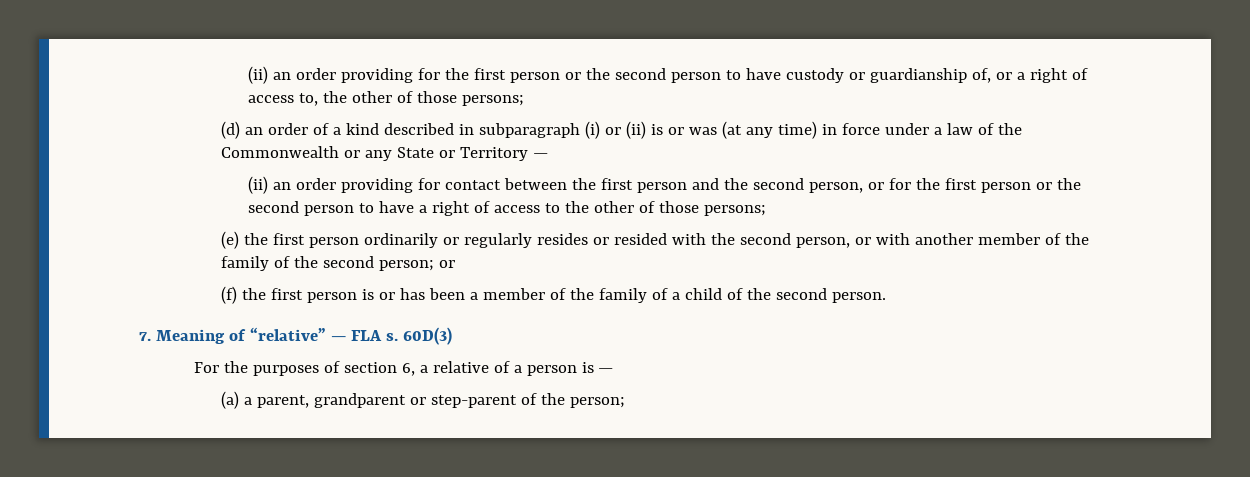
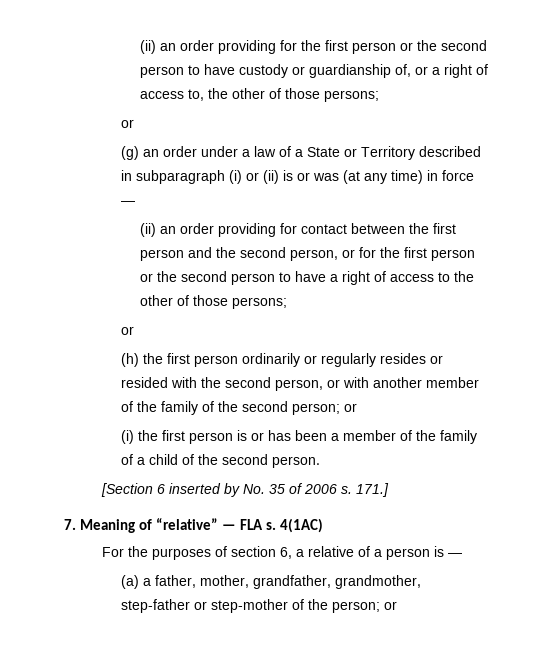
  (ii) an order providing for the first person or the second person to have custody or guardianship of, or a right of access to, the other of those persons;
- (d) an order of a kind described in subparagraph (i) or (ii) is or was (at any time) in force under a law of the Commonwealth or any State or Territory —
+ or
+ (g) an order under a law of a State or Territory described in subparagraph (i) or (ii) is or was (at any time) in force —
  (ii) an order providing for contact between the first person and the second person, or for the first person or the second person to have a right of access to the other of those persons;
- (e) the first person ordinarily or regularly resides or resided with the second person, or with another member of the family of the second person; or
+ or
+ (h) the first person ordinarily or regularly resides or resided with the second person, or with another member of the family of the second person; or
- (f) the first person is or has been a member of the family of a child of the second person.
+ (i) the first person is or has been a member of the family of a child of the second person.
+ [Section 6 inserted by No. 35 of 2006 s. 171.]
- 60D(3)
+ 4(1AC)
- (a) a parent, grandparent or step-parent of the person;
+ (a) a father, mother, grandfather, grandmother, step-father or step-mother of the person; or

